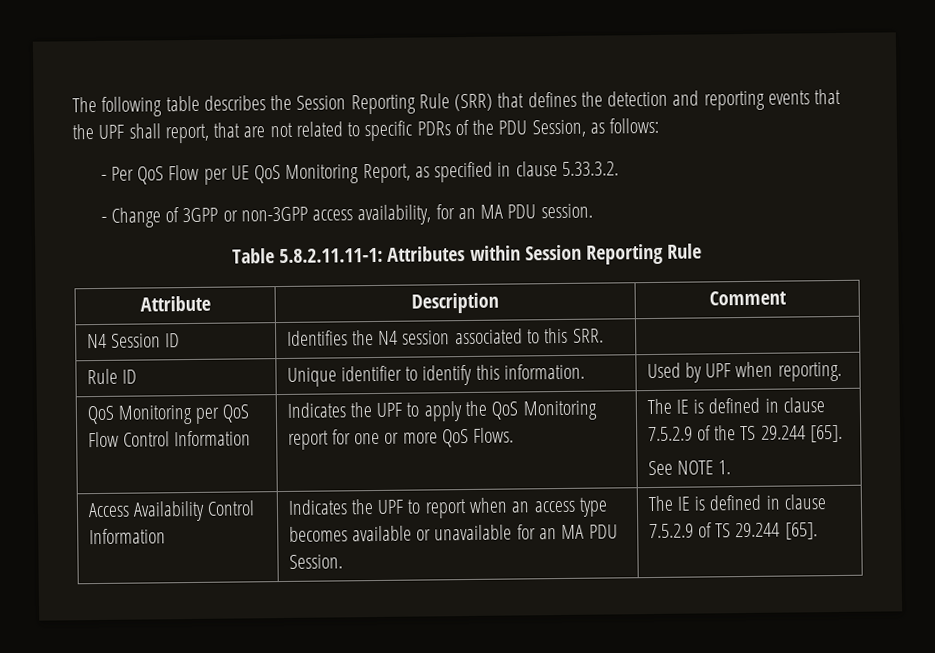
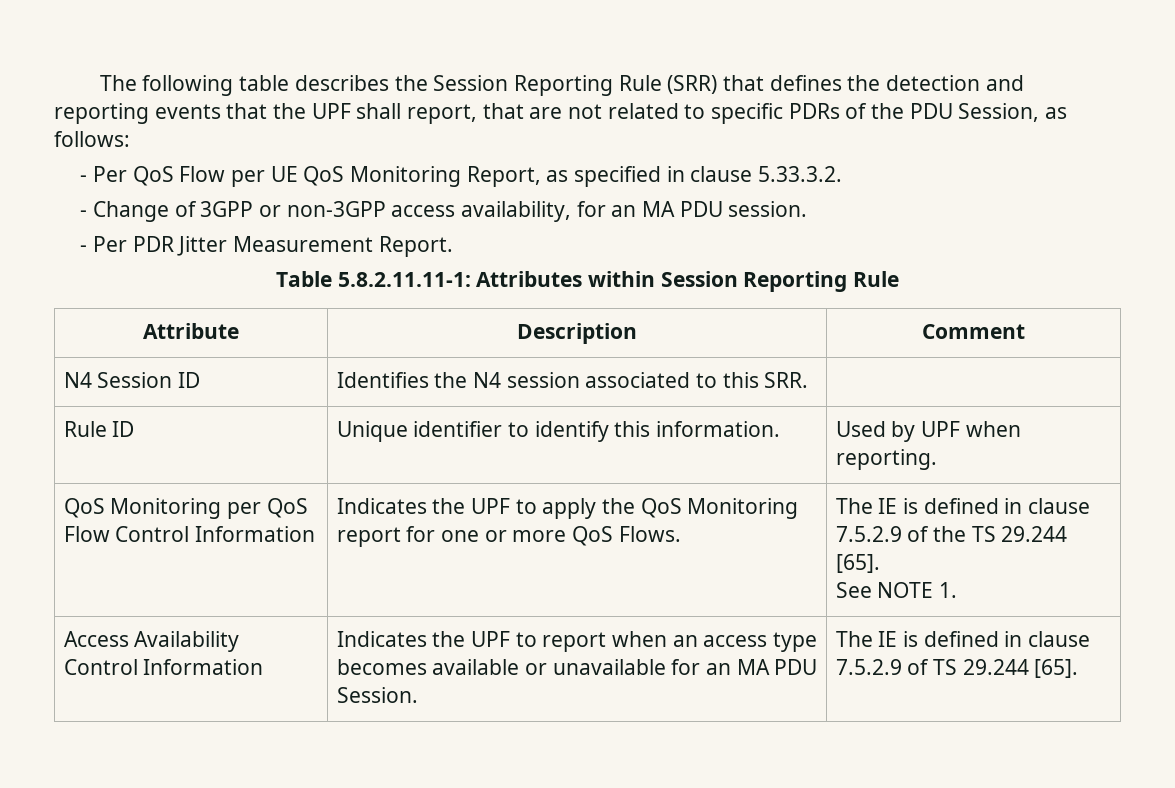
+ - Per PDR Jitter Measurement Report.

